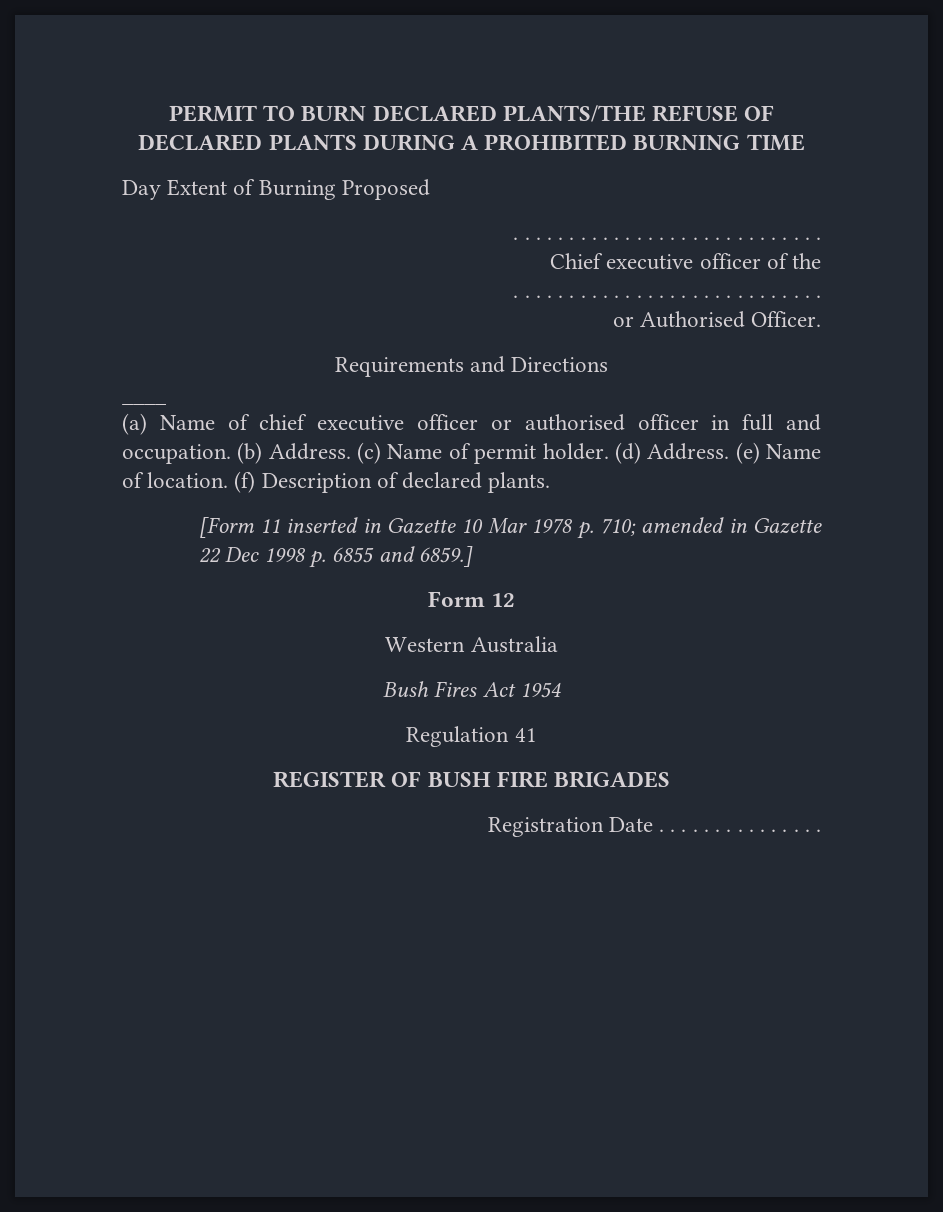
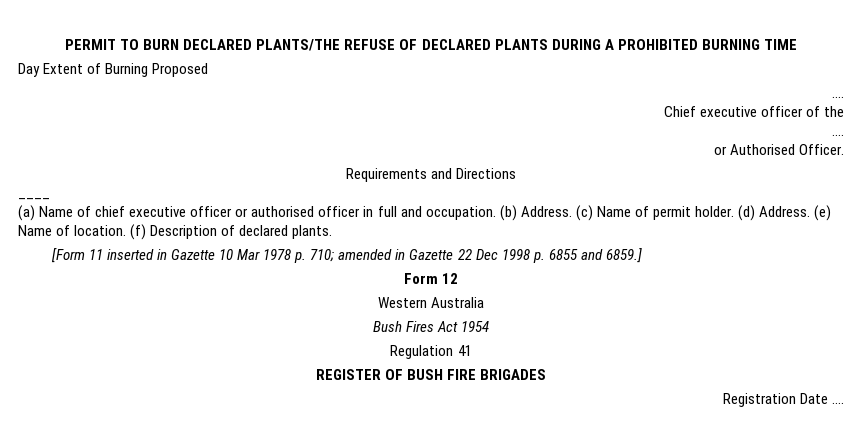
  Day Extent of Burning Proposed
- . . . . . . . . . . . . . . . . . . . . . . . . . . . .
+ ....
  Chief executive officer of the
- . . . . . . . . . . . . . . . . . . . . . . . . . . . .
+ ....
- Registration Date . . . . . . . . . . . . . . .
+ Registration Date ....

